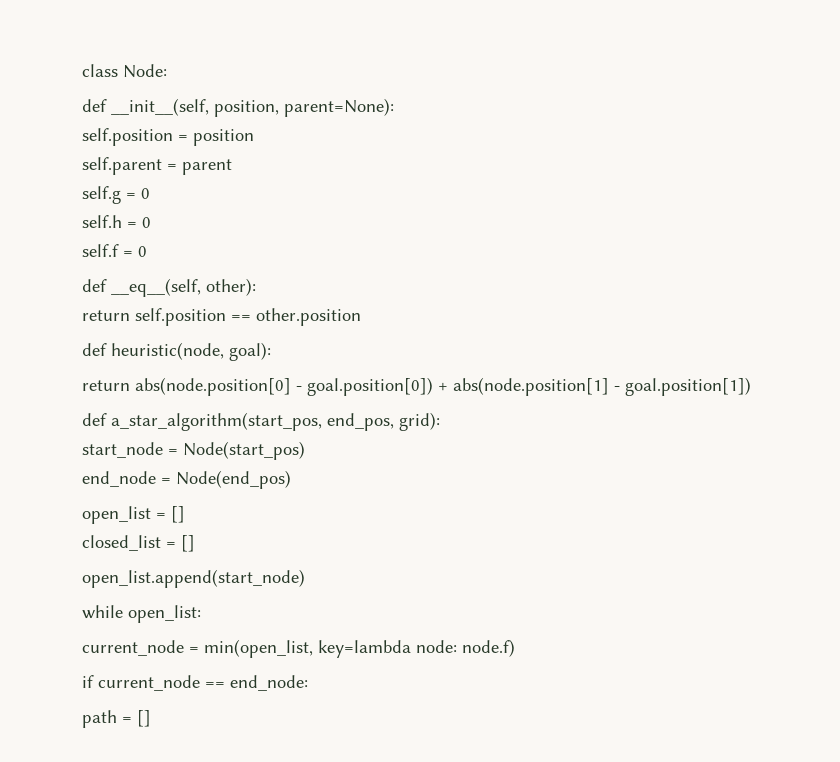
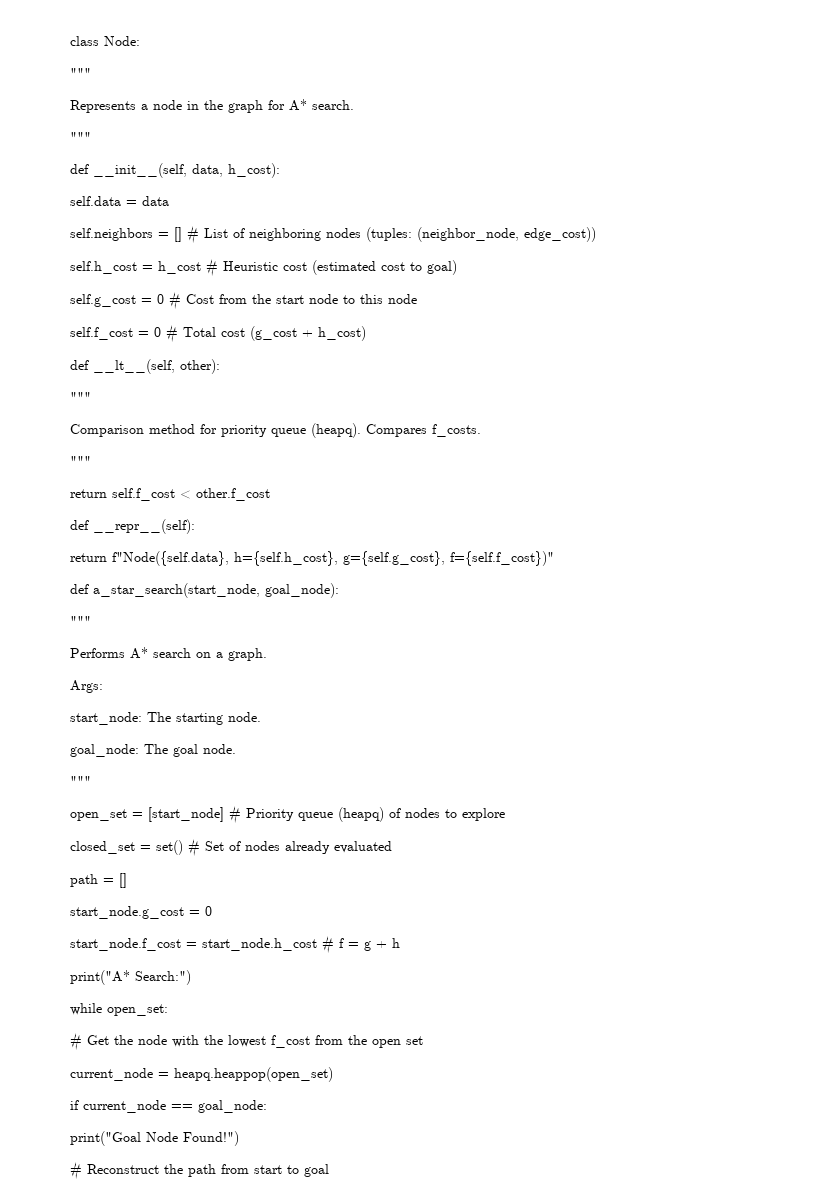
  class Node:
- def __init__(self, position, parent=None):
- self.position = position
- self.parent = parent
- self.g = 0
- self.h = 0
- self.f = 0
- def __eq__(self, other):
- return self.position == other.position
- def heuristic(node, goal):
- return abs(node.position[0] - goal.position[0]) + abs(node.position[1] - goal.position[1])
- def a_star_algorithm(start_pos, end_pos, grid):
- start_node = Node(start_pos)
- end_node = Node(end_pos)
- open_list = []
- closed_list = []
- open_list.append(start_node)
- while open_list:
- current_node = min(open_list, key=lambda node: node.f)
- if current_node == end_node:
+ """
+ Represents a node in the graph for A* search.
+ """
+ def __init__(self, data, h_cost):
+ self.data = data
+ self.neighbors = [] # List of neighboring nodes (tuples: (neighbor_node, edge_cost))
+ self.h_cost = h_cost # Heuristic cost (estimated cost to goal)
+ self.g_cost = 0 # Cost from the start node to this node
+ self.f_cost = 0 # Total cost (g_cost + h_cost)
+ def __lt__(self, other):
+ """
+ Comparison method for priority queue (heapq). Compares f_costs.
+ """
+ return self.f_cost < other.f_cost
+ def __repr__(self):
+ return f"Node({self.data}, h={self.h_cost}, g={self.g_cost}, f={self.f_cost})"
+ def a_star_search(start_node, goal_node):
+ """
+ Performs A* search on a graph.
+ Args:
+ start_node: The starting node.
+ goal_node: The goal node.
+ """
+ open_set = [start_node] # Priority queue (heapq) of nodes to explore
+ closed_set = set() # Set of nodes already evaluated
  path = []
+ start_node.g_cost = 0
+ start_node.f_cost = start_node.h_cost # f = g + h
+ print("A* Search:")
+ while open_set:
+ # Get the node with the lowest f_cost from the open set
+ current_node = heapq.heappop(open_set)
+ if current_node == goal_node:
+ print("Goal Node Found!")
+ # Reconstruct the path from start to goal

